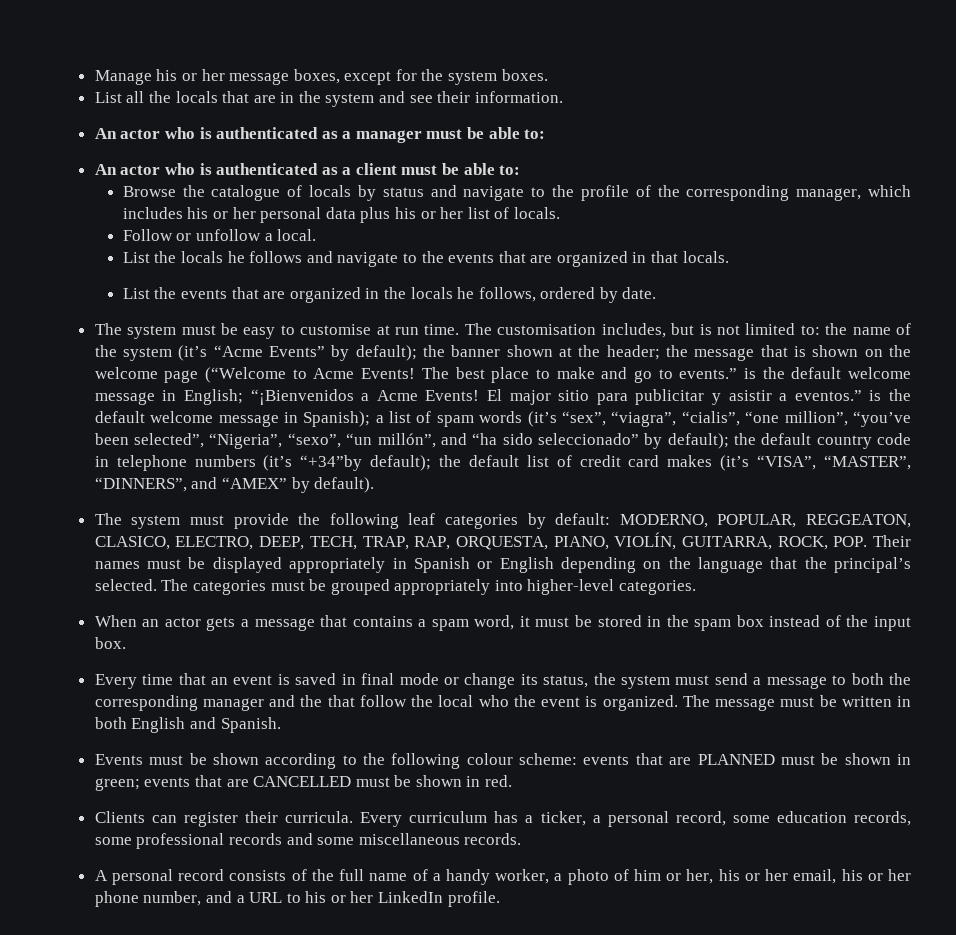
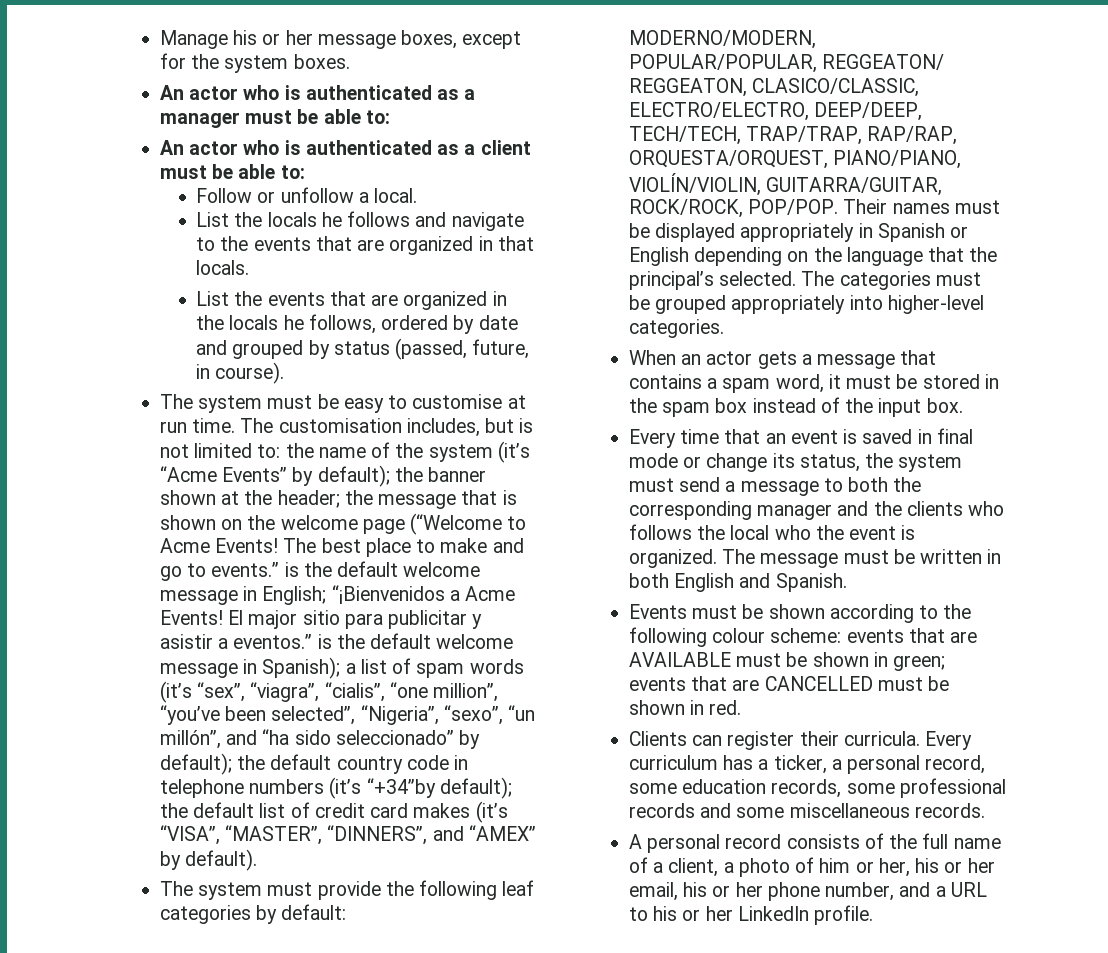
- List all the locals that are in the system and see their information.
- Browse the catalogue of locals by status and navigate to the profile of the corresponding manager, which includes his or her personal data plus his or her list of locals.
- List the events that are organized in the locals he follows, ordered by date.
+ List the events that are organized in the locals he follows, ordered by date and grouped by status (passed, future, in course).
- The system must provide the following leaf categories by default: MODERNO, POPULAR, REGGEATON, CLASICO, ELECTRO, DEEP, TECH, TRAP, RAP, ORQUESTA, PIANO, VIOLÍN, GUITARRA, ROCK, POP. Their names must be displayed appropriately in Spanish or English depending on the language that the principal’s selected.
+ The system must provide the following leaf categories by default: MODERNO/MODERN, POPULAR/POPULAR, REGGEATON/ REGGEATON, CLASICO/CLASSIC, ELECTRO/ELECTRO, DEEP/DEEP, TECH/TECH, TRAP/TRAP, RAP/RAP, ORQUESTA/ORQUEST, PIANO/PIANO, VIOLÍN/VIOLIN, GUITARRA/GUITAR, ROCK/ROCK, POP/POP. Their names must be displayed appropriately in Spanish or English depending on the language that the principal’s selected.
- Every time that an event is saved in final mode or change its status, the system must send a message to both the corresponding manager and the that follow the local who the event is organized.
+ Every time that an event is saved in final mode or change its status, the system must send a message to both the corresponding manager and the clients who follows the local who the event is organized.
- Events must be shown according to the following colour scheme: events that are PLANNED must be shown in green; events that are CANCELLED must be shown in red.
+ Events must be shown according to the following colour scheme: events that are AVAILABLE must be shown in green; events that are CANCELLED must be shown in red.
- A personal record consists of the full name of a handy worker, a photo of him or her, his or her email, his or her phone number, and a URL to his or her LinkedIn profile.
+ A personal record consists of the full name of a client, a photo of him or her, his or her email, his or her phone number, and a URL to his or her LinkedIn profile.

